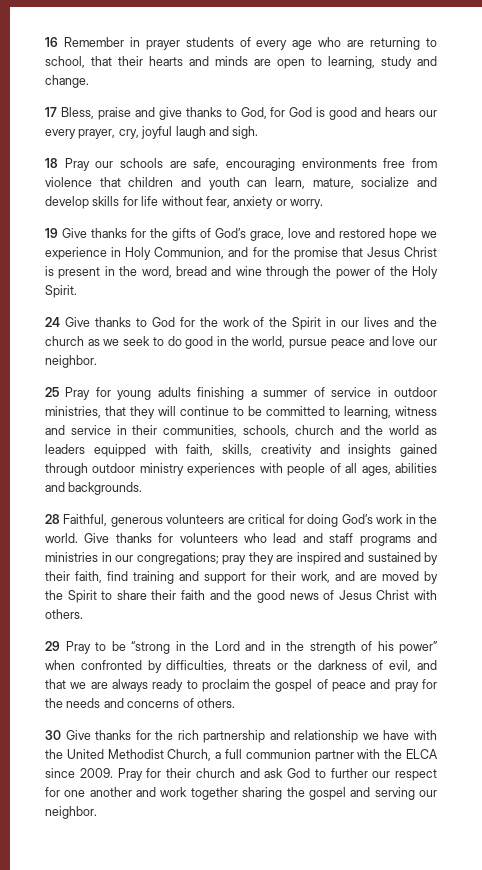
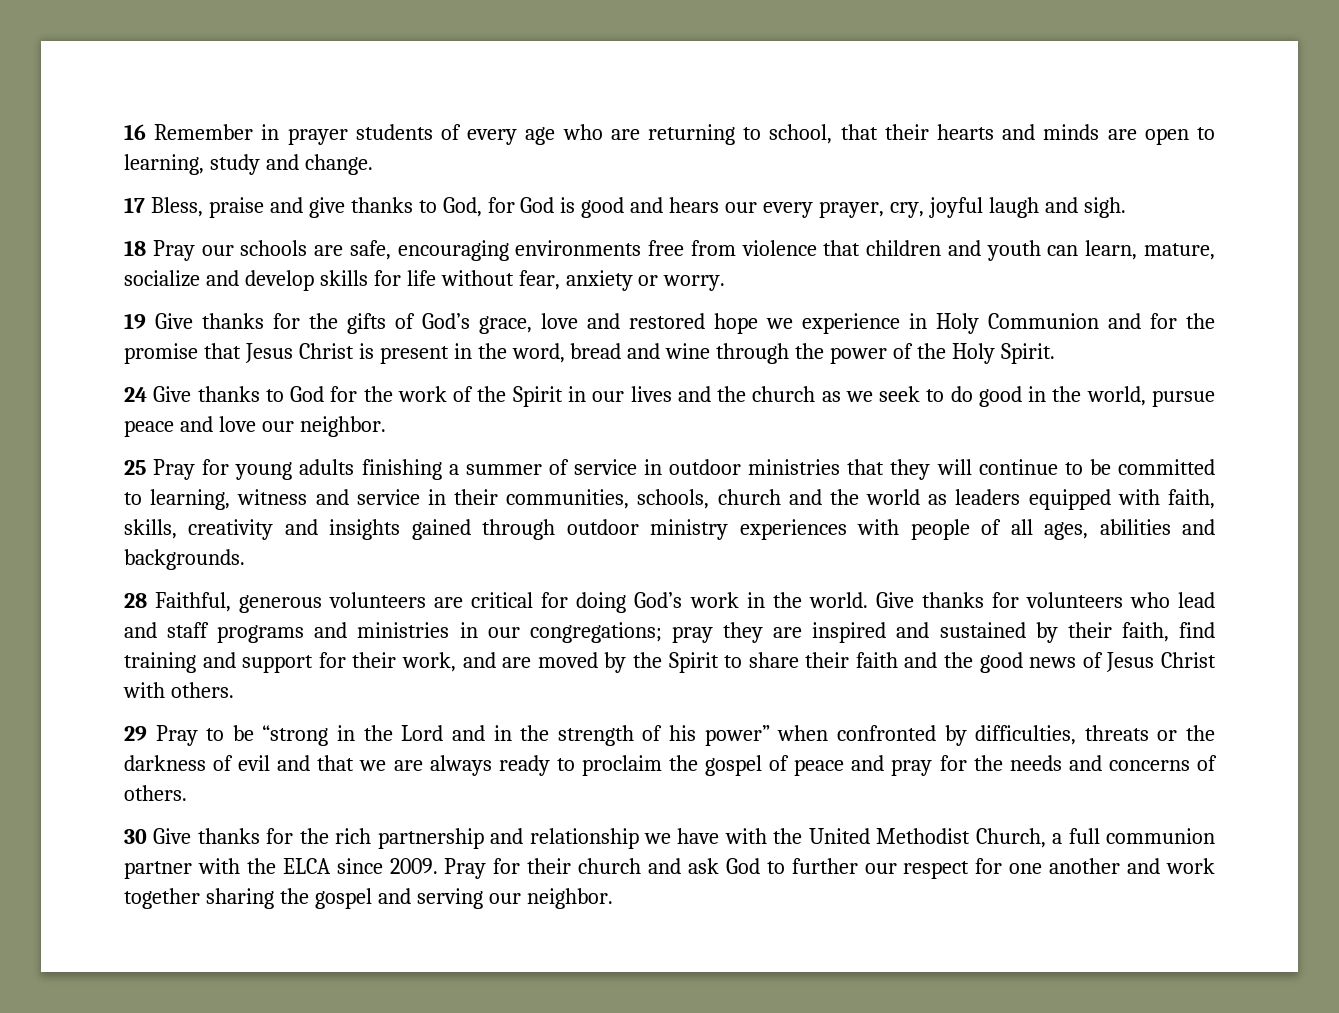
- 19 Give thanks for the gifts of God’s grace, love and restored hope we experience in Holy Communion, and for the promise that Jesus Christ is present in the word, bread and wine through the power of the Holy Spirit.
+ 19 Give thanks for the gifts of God’s grace, love and restored hope we experience in Holy Communion and for the promise that Jesus Christ is present in the word, bread and wine through the power of the Holy Spirit.
- 25 Pray for young adults finishing a summer of service in outdoor ministries, that they will continue to be committed to learning, witness and service in their communities, schools, church and the world as leaders equipped with faith, skills, creativity and insights gained through outdoor ministry experiences with people of all ages, abilities and backgrounds.
+ 25 Pray for young adults finishing a summer of service in outdoor ministries that they will continue to be committed to learning, witness and service in their communities, schools, church and the world as leaders equipped with faith, skills, creativity and insights gained through outdoor ministry experiences with people of all ages, abilities and backgrounds.
- 29 Pray to be “strong in the Lord and in the strength of his power” when confronted by difficulties, threats or the darkness of evil, and that we are always ready to proclaim the gospel of peace and pray for the needs and concerns of others.
+ 29 Pray to be “strong in the Lord and in the strength of his power” when confronted by difficulties, threats or the darkness of evil and that we are always ready to proclaim the gospel of peace and pray for the needs and concerns of others.

